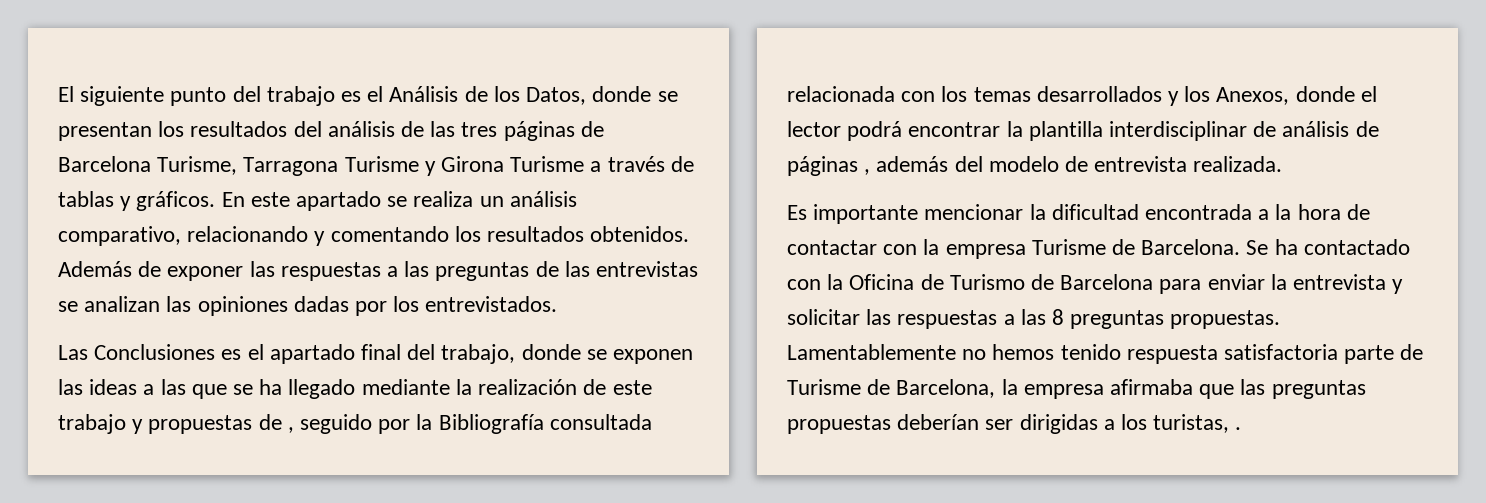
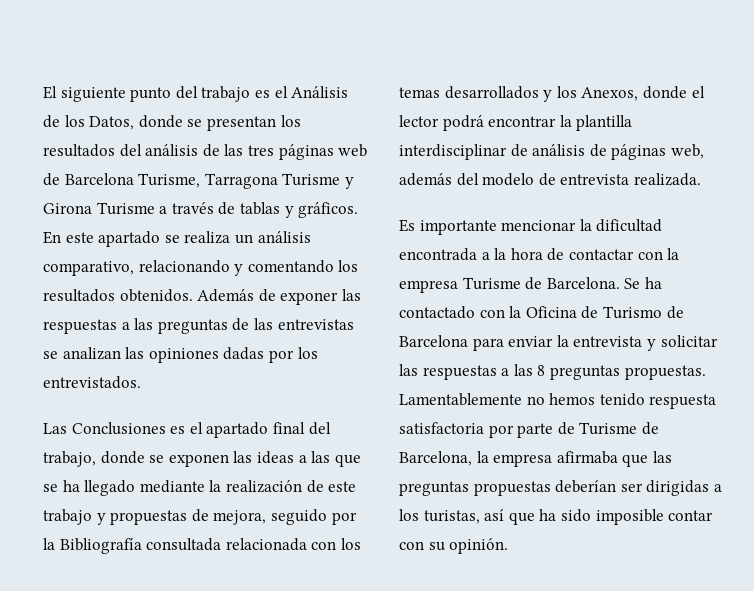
- El siguiente punto del trabajo es el Análisis de los Datos, donde se presentan los resultados del análisis de las tres páginas de Barcelona Turisme, Tarragona Turisme y Girona Turisme a través de tablas y gráficos.
+ El siguiente punto del trabajo es el Análisis de los Datos, donde se presentan los resultados del análisis de las tres páginas web de Barcelona Turisme, Tarragona Turisme y Girona Turisme a través de tablas y gráficos.
- Las Conclusiones es el apartado final del trabajo, donde se exponen las ideas a las que se ha llegado mediante la realización de este trabajo y propuestas de , seguido por la Bibliografía consultada relacionada con los temas desarrollados y los Anexos, donde el lector podrá encontrar la plantilla interdisciplinar de análisis de páginas , además del modelo de entrevista realizada.
+ Las Conclusiones es el apartado final del trabajo, donde se exponen las ideas a las que se ha llegado mediante la realización de este trabajo y propuestas de mejora, seguido por la Bibliografía consultada relacionada con los temas desarrollados y los Anexos, donde el lector podrá encontrar la plantilla interdisciplinar de análisis de páginas web, además del modelo de entrevista realizada.
- Lamentablemente no hemos tenido respuesta satisfactoria parte de Turisme de Barcelona, la empresa afirmaba que las preguntas propuestas deberían ser dirigidas a los turistas, .
+ Lamentablemente no hemos tenido respuesta satisfactoria por parte de Turisme de Barcelona, la empresa afirmaba que las preguntas propuestas deberían ser dirigidas a los turistas, así que ha sido imposible contar con su opinión.

